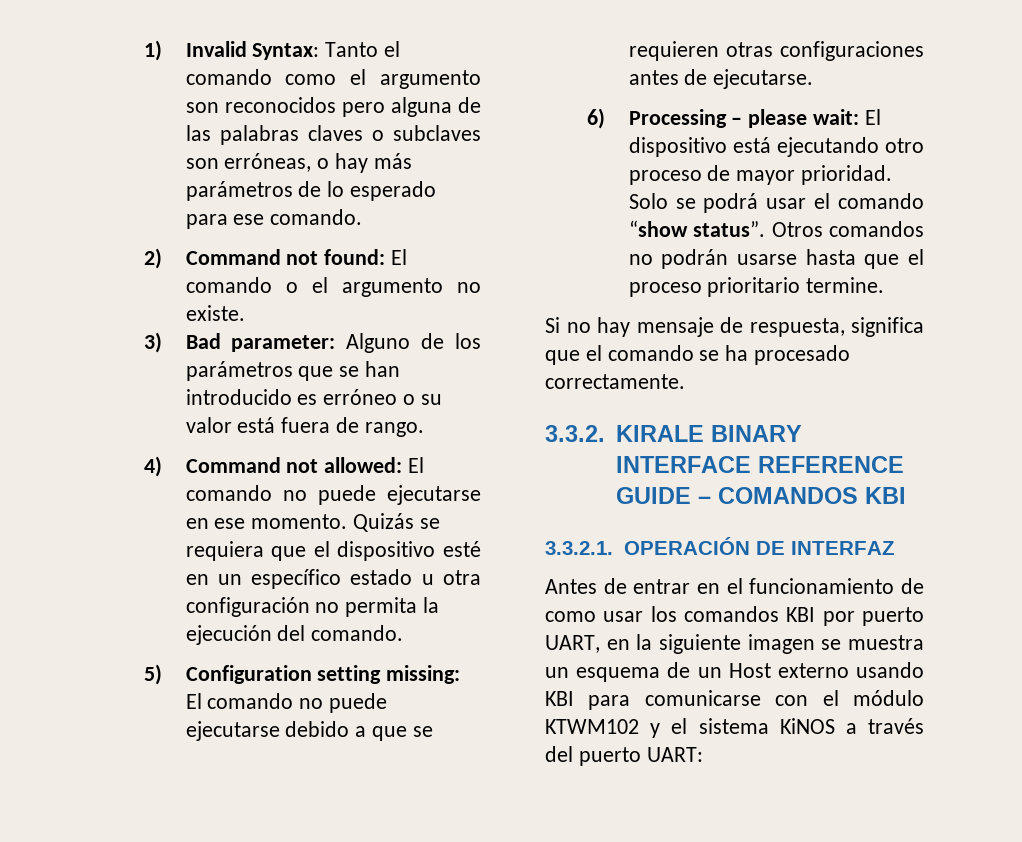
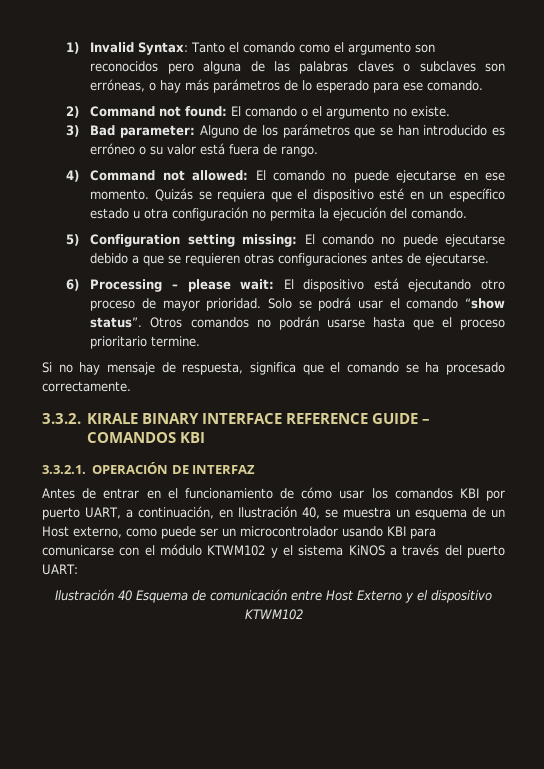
- Antes de entrar en el funcionamiento de como usar los comandos KBI por puerto UART, en la siguiente imagen se muestra un esquema de un Host externo usando KBI para comunicarse con el módulo KTWM102 y el sistema KiNOS a través del puerto UART:
+ Antes de entrar en el funcionamiento de cómo usar los comandos KBI por puerto UART, a continuación, en Ilustración 40, se muestra un esquema de un Host externo, como puede ser un microcontrolador usando KBI para comunicarse con el módulo KTWM102 y el sistema KiNOS a través del puerto UART:
+ Ilustración 40 Esquema de comunicación entre Host Externo y el dispositivo KTWM102

